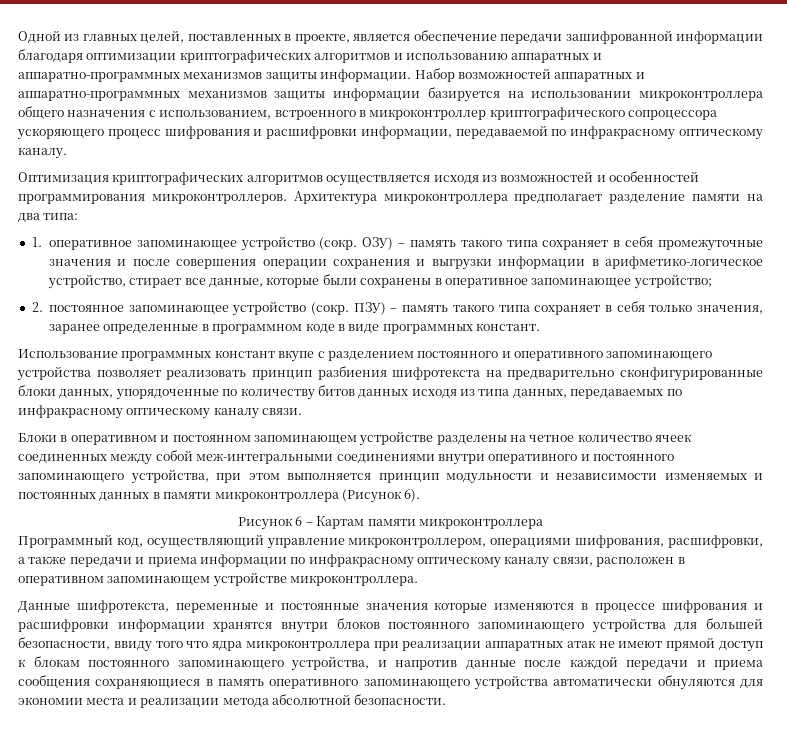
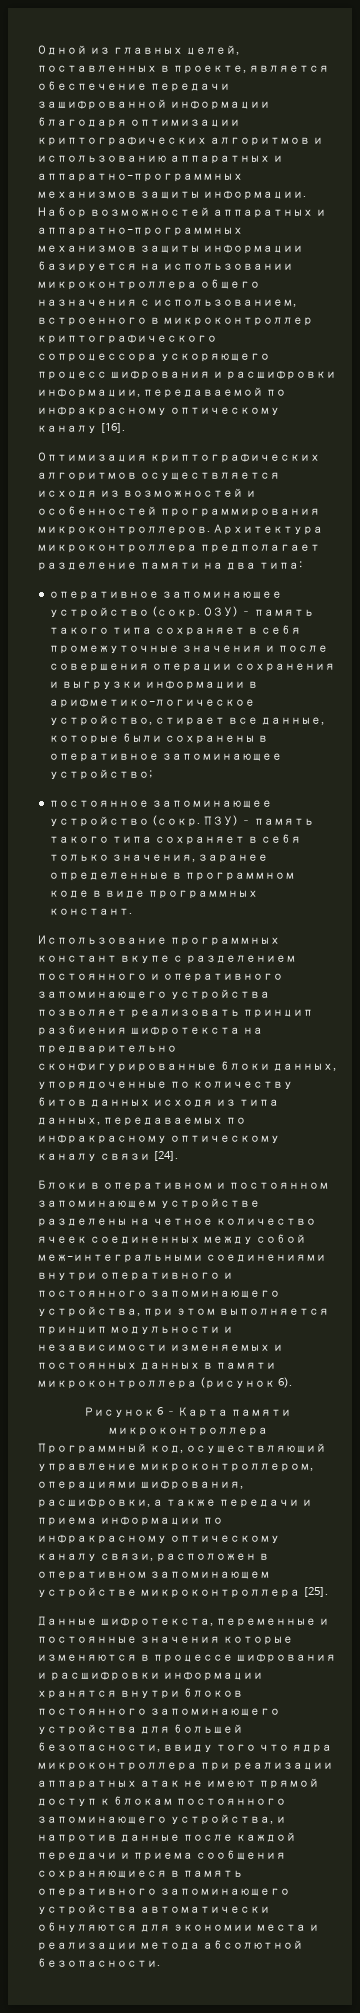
- Набор возможностей аппаратных и аппаратно-программных механизмов защиты информации базируется на использовании микроконтроллера общего назначения с использованием, встроенного в микроконтроллер криптографического сопроцессора ускоряющего процесс шифрования и расшифровки информации, передаваемой по инфракрасному оптическому каналу.
+ Набор возможностей аппаратных и аппаратно-программных механизмов защиты информации базируется на использовании микроконтроллера общего назначения с использованием, встроенного в микроконтроллер криптографического сопроцессора ускоряющего процесс шифрования и расшифровки информации, передаваемой по инфракрасному оптическому каналу [16].
- 1. оперативное запоминающее устройство (сокр.
+ оперативное запоминающее устройство (сокр.
- 2. постоянное запоминающее устройство (сокр.
+ постоянное запоминающее устройство (сокр.
- Использование программных констант вкупе с разделением постоянного и оперативного запоминающего устройства позволяет реализовать принцип разбиения шифротекста на предварительно сконфигурированные блоки данных, упорядоченные по количеству битов данных исходя из типа данных, передаваемых по инфракрасному оптическому каналу связи.
+ Использование программных констант вкупе с разделением постоянного и оперативного запоминающего устройства позволяет реализовать принцип разбиения шифротекста на предварительно сконфигурированные блоки данных, упорядоченные по количеству битов данных исходя из типа данных, передаваемых по инфракрасному оптическому каналу связи [24].
- Блоки в оперативном и постоянном запоминающем устройстве разделены на четное количество ячеек соединенных между собой меж-интегральными соединениями внутри оперативного и постоянного запоминающего устройства, при этом выполняется принцип модульности и независимости изменяемых и постоянных данных в памяти микроконтроллера (Рисунок 6).
+ Блоки в оперативном и постоянном запоминающем устройстве разделены на четное количество ячеек соединенных между собой меж-интегральными соединениями внутри оперативного и постоянного запоминающего устройства, при этом выполняется принцип модульности и независимости изменяемых и постоянных данных в памяти микроконтроллера (рисунок 6).
- Рисунок 6 – Картам памяти микроконтроллера
+ Рисунок 6 – Карта памяти микроконтроллера
- Программный код, осуществляющий управление микроконтроллером, операциями шифрования, расшифровки, а также передачи и приема информации по инфракрасному оптическому каналу связи, расположен в оперативном запоминающем устройстве микроконтроллера.
+ Программный код, осуществляющий управление микроконтроллером, операциями шифрования, расшифровки, а также передачи и приема информации по инфракрасному оптическому каналу связи, расположен в оперативном запоминающем устройстве микроконтроллера [25].

